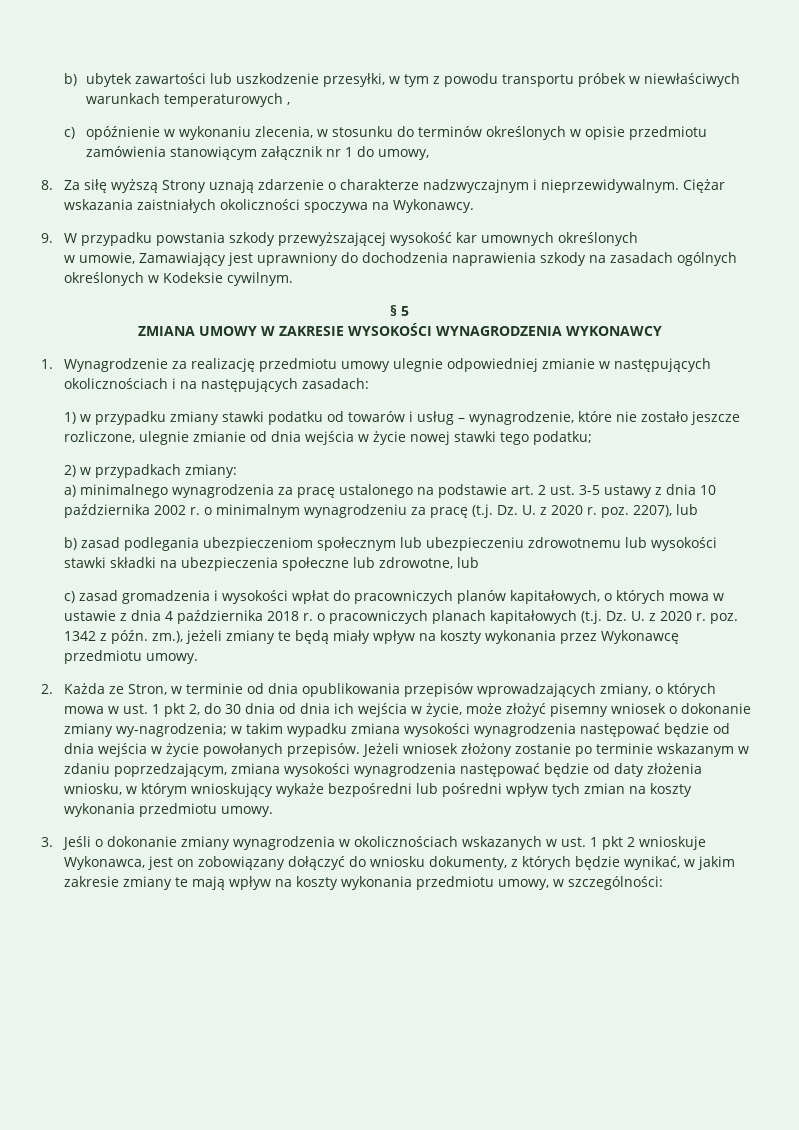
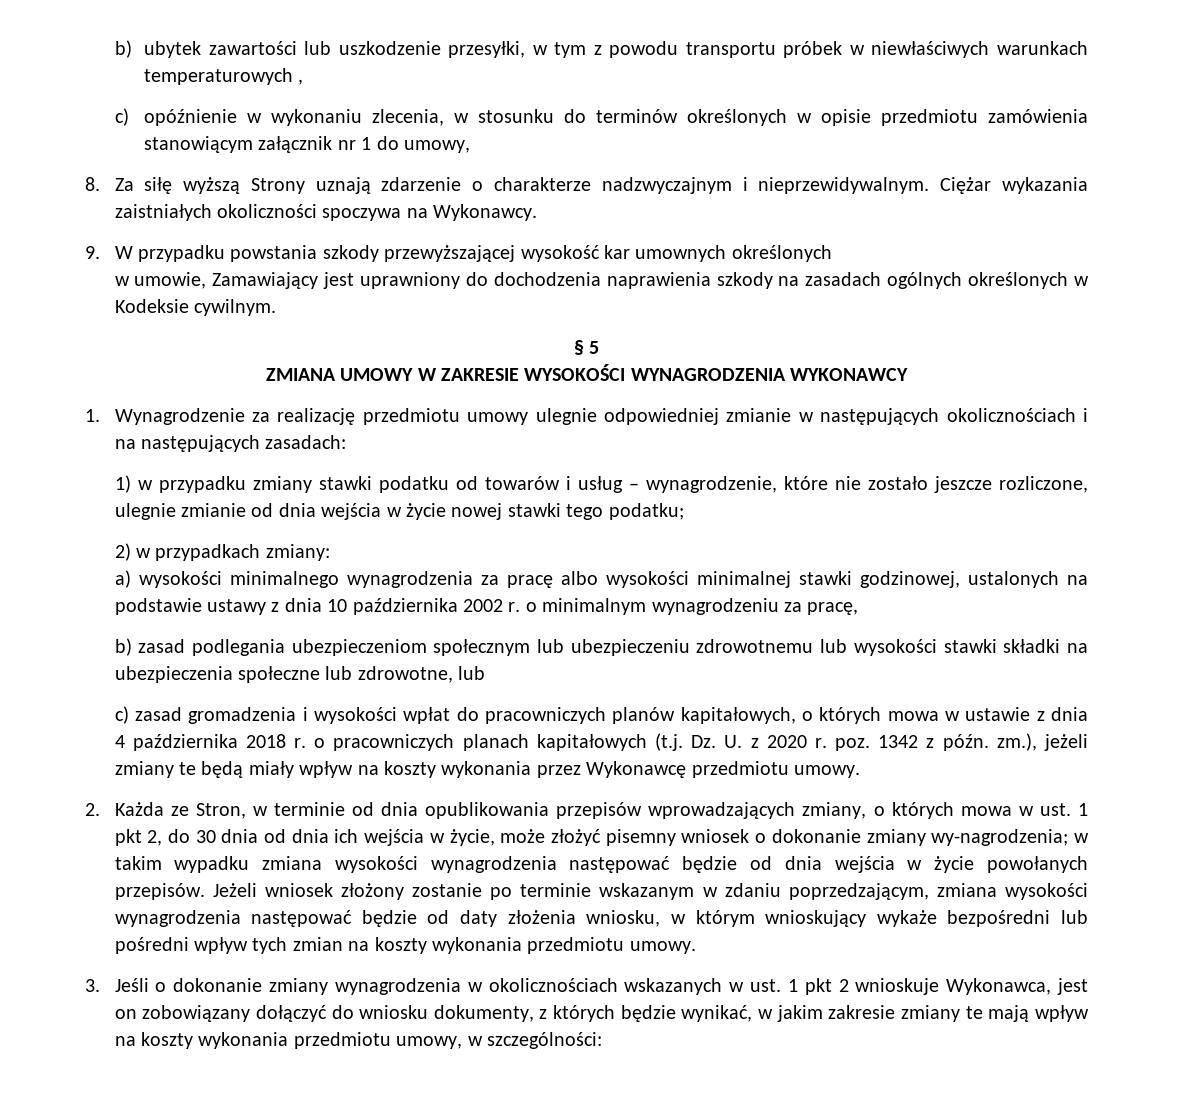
- Ciężar wskazania zaistniałych okoliczności spoczywa na Wykonawcy.
+ Ciężar wykazania zaistniałych okoliczności spoczywa na Wykonawcy.
- a) minimalnego wynagrodzenia za pracę ustalonego na podstawie art. 2 ust. 3-5 ustawy z dnia 10 października 2002 r. o minimalnym wynagrodzeniu za pracę (t.j. Dz. U. z 2020 r. poz. 2207), lub
+ a) wysokości minimalnego wynagrodzenia za pracę albo wysokości minimalnej stawki godzinowej, ustalonych na podstawie ustawy z dnia 10 października 2002 r. o minimalnym wynagrodzeniu za pracę,

